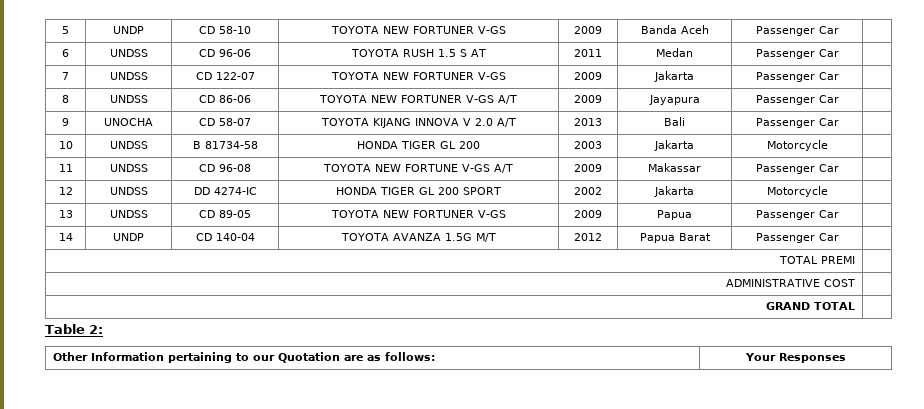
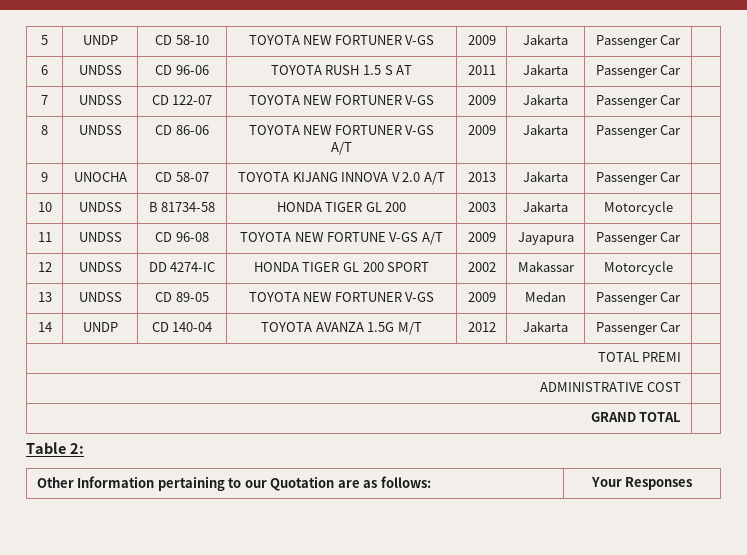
- 5 | UNDP | CD 58-10 | TOYOTA NEW FORTUNER V-GS | 2009 | Banda Aceh | Passenger Car |
+ 5 | UNDP | CD 58-10 | TOYOTA NEW FORTUNER V-GS | 2009 | Jakarta | Passenger Car |
- 6 | UNDSS | CD 96-06 | TOYOTA RUSH 1.5 S AT | 2011 | Medan | Passenger Car |
+ 6 | UNDSS | CD 96-06 | TOYOTA RUSH 1.5 S AT | 2011 | Jakarta | Passenger Car |
- 8 | UNDSS | CD 86-06 | TOYOTA NEW FORTUNER V-GS A/T | 2009 | Jayapura | Passenger Car |
+ 8 | UNDSS | CD 86-06 | TOYOTA NEW FORTUNER V-GS A/T | 2009 | Jakarta | Passenger Car |
- 9 | UNOCHA | CD 58-07 | TOYOTA KIJANG INNOVA V 2.0 A/T | 2013 | Bali | Passenger Car |
+ 9 | UNOCHA | CD 58-07 | TOYOTA KIJANG INNOVA V 2.0 A/T | 2013 | Jakarta | Passenger Car |
- 11 | UNDSS | CD 96-08 | TOYOTA NEW FORTUNE V-GS A/T | 2009 | Makassar | Passenger Car |
+ 11 | UNDSS | CD 96-08 | TOYOTA NEW FORTUNE V-GS A/T | 2009 | Jayapura | Passenger Car |
- 12 | UNDSS | DD 4274-IC | HONDA TIGER GL 200 SPORT | 2002 | Jakarta | Motorcycle |
+ 12 | UNDSS | DD 4274-IC | HONDA TIGER GL 200 SPORT | 2002 | Makassar | Motorcycle |
- 13 | UNDSS | CD 89-05 | TOYOTA NEW FORTUNER V-GS | 2009 | Papua | Passenger Car |
+ 13 | UNDSS | CD 89-05 | TOYOTA NEW FORTUNER V-GS | 2009 | Medan | Passenger Car |
- 14 | UNDP | CD 140-04 | TOYOTA AVANZA 1.5G M/T | 2012 | Papua Barat | Passenger Car |
+ 14 | UNDP | CD 140-04 | TOYOTA AVANZA 1.5G M/T | 2012 | Jakarta | Passenger Car |

